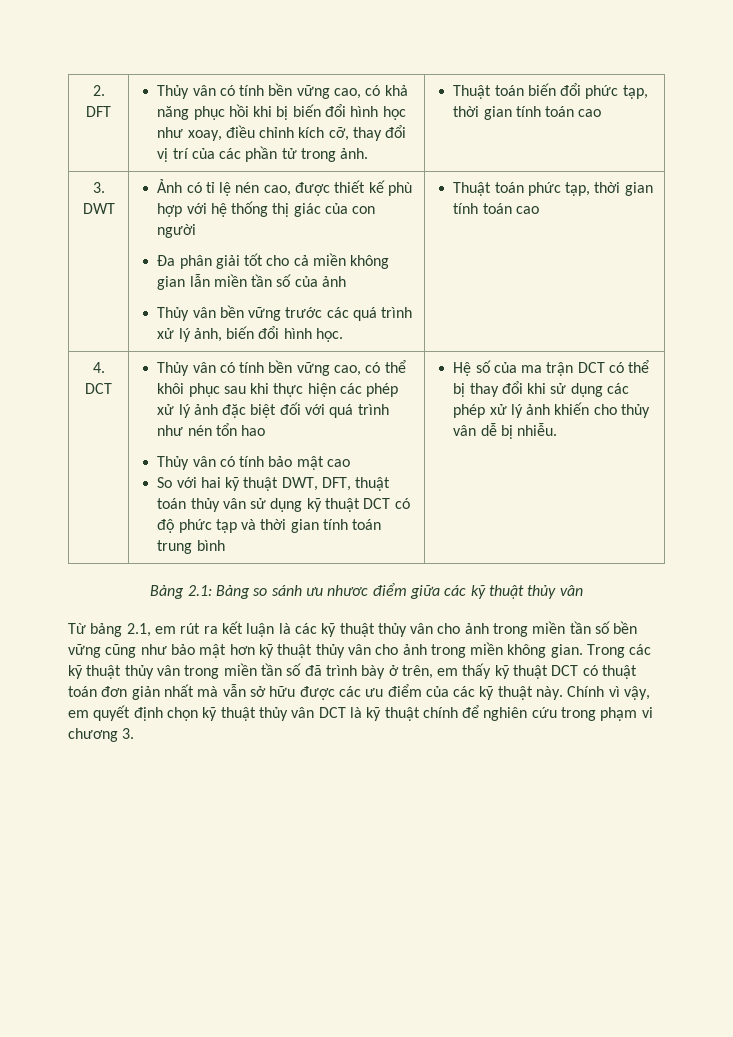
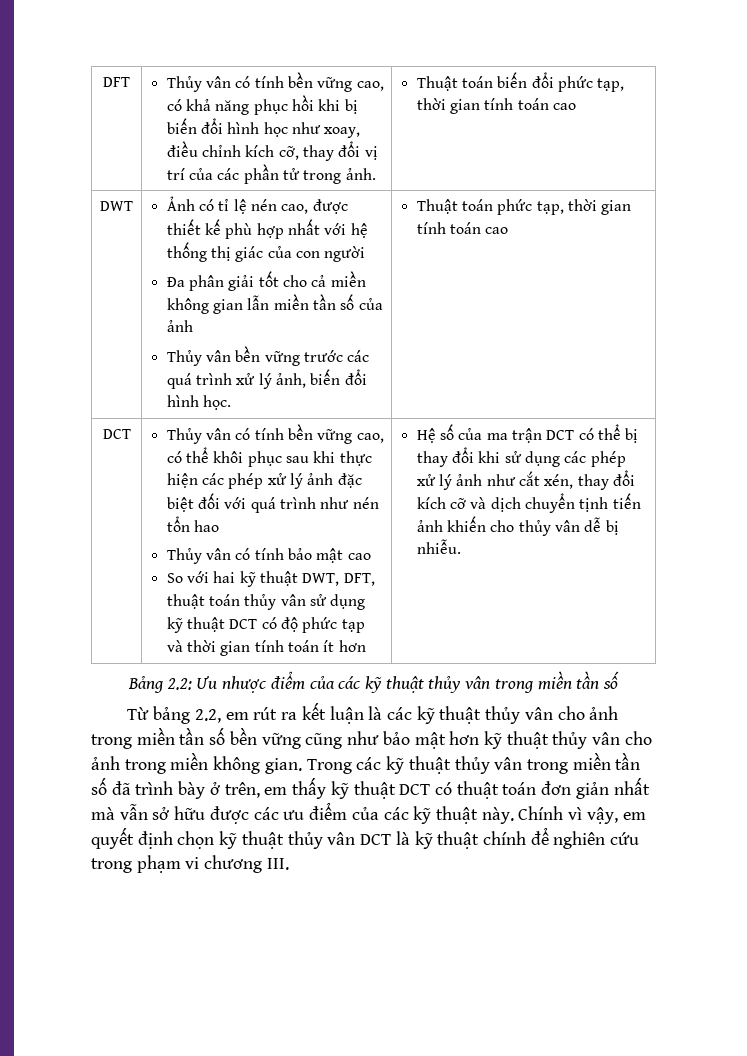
- 2. DFT
+ DFT
- 3. DWT
+ DWT
- Ảnh có tỉ lệ nén cao, được thiết kế phù hợp với hệ thống thị giác của con người
+ Ảnh có tỉ lệ nén cao, được thiết kế phù hợp nhất với hệ thống thị giác của con người
  Thuật toán phức tạp, thời gian tính toán cao
- 4. DCT
+ DCT
- So với hai kỹ thuật DWT, DFT, thuật toán thủy vân sử dụng kỹ thuật DCT có độ phức tạp và thời gian tính toán trung bình
+ So với hai kỹ thuật DWT, DFT, thuật toán thủy vân sử dụng kỹ thuật DCT có độ phức tạp và thời gian tính toán ít hơn
- Hệ số của ma trận DCT có thể bị thay đổi khi sử dụng các phép xử lý ảnh khiến cho thủy vân dễ bị nhiễu.
+ Hệ số của ma trận DCT có thể bị thay đổi khi sử dụng các phép xử lý ảnh như cắt xén, thay đổi kích cỡ và dịch chuyển tịnh tiến ảnh khiến cho thủy vân dễ bị nhiễu.
- Bảng 2.1: Bảng so sánh ưu nhươc điểm giữa các kỹ thuật thủy vân
+ Bảng 2.2: Ưu nhược điểm của các kỹ thuật thủy vân trong miền tần số
- Từ bảng 2.1, em rút ra kết luận là các kỹ thuật thủy vân cho ảnh trong miền tần số bền vững cũng như bảo mật hơn kỹ thuật thủy vân cho ảnh trong miền không gian.
+ Từ bảng 2.2, em rút ra kết luận là các kỹ thuật thủy vân cho ảnh trong miền tần số bền vững cũng như bảo mật hơn kỹ thuật thủy vân cho ảnh trong miền không gian.
- Chính vì vậy, em quyết định chọn kỹ thuật thủy vân DCT là kỹ thuật chính để nghiên cứu trong phạm vi chương 3.
+ Chính vì vậy, em quyết định chọn kỹ thuật thủy vân DCT là kỹ thuật chính để nghiên cứu trong phạm vi chương III.

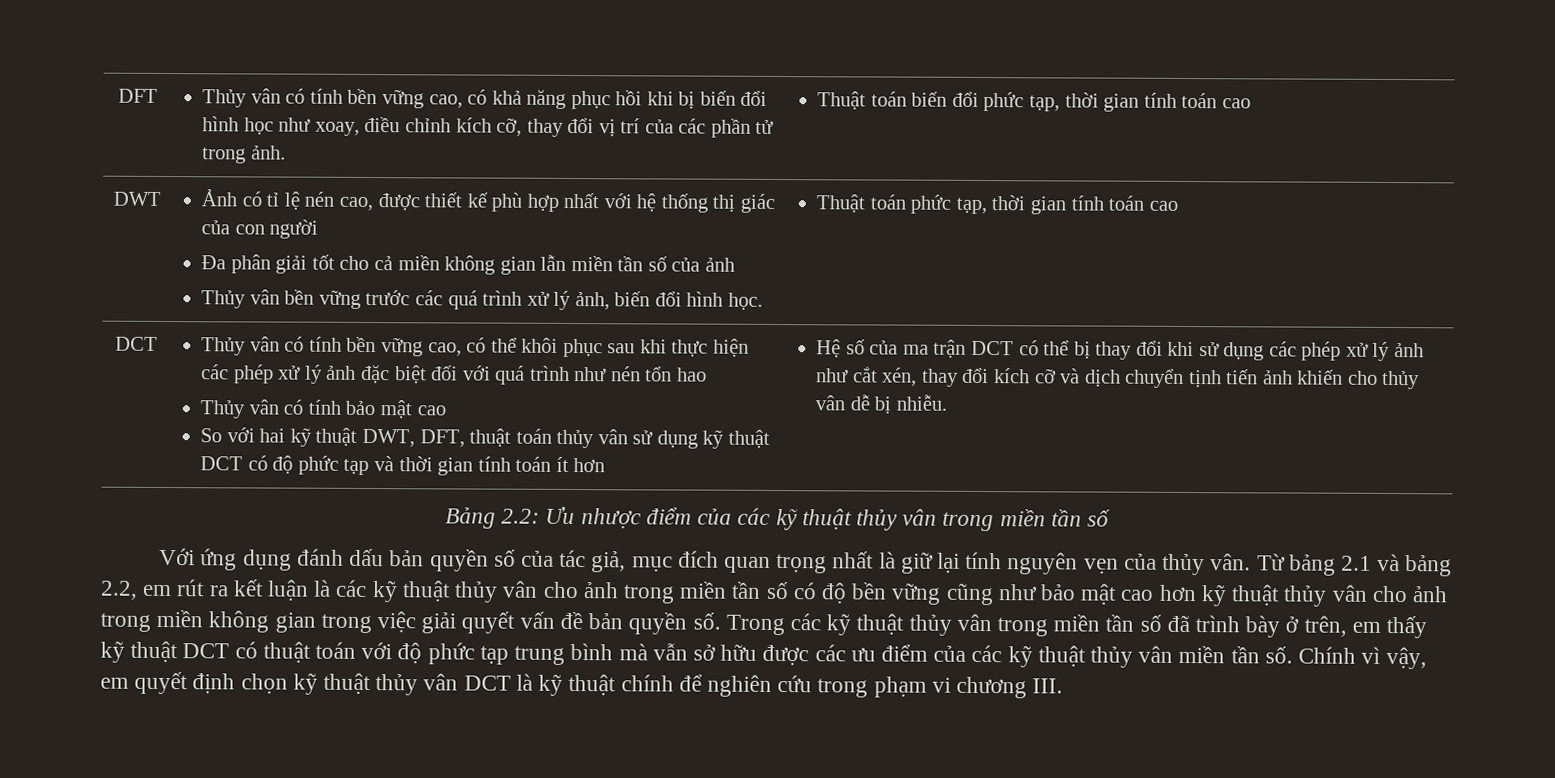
- Từ bảng 2.2, em rút ra kết luận là các kỹ thuật thủy vân cho ảnh trong miền tần số bền vững cũng như bảo mật hơn kỹ thuật thủy vân cho ảnh trong miền không gian.
+ Với ứng dụng đánh dấu bản quyền số của tác giả, mục đích quan trọng nhất là giữ lại tính nguyên vẹn của thủy vân. Từ bảng 2.1 và bảng 2.2, em rút ra kết luận là các kỹ thuật thủy vân cho ảnh trong miền tần số có độ bền vững cũng như bảo mật cao hơn kỹ thuật thủy vân cho ảnh trong miền không gian trong việc giải quyết vấn đề bản quyền số.
- Trong các kỹ thuật thủy vân trong miền tần số đã trình bày ở trên, em thấy kỹ thuật DCT có thuật toán đơn giản nhất mà vẫn sở hữu được các ưu điểm của các kỹ thuật này.
+ Trong các kỹ thuật thủy vân trong miền tần số đã trình bày ở trên, em thấy kỹ thuật DCT có thuật toán với độ phức tạp trung bình mà vẫn sở hữu được các ưu điểm của các kỹ thuật thủy vân miền tần số.

